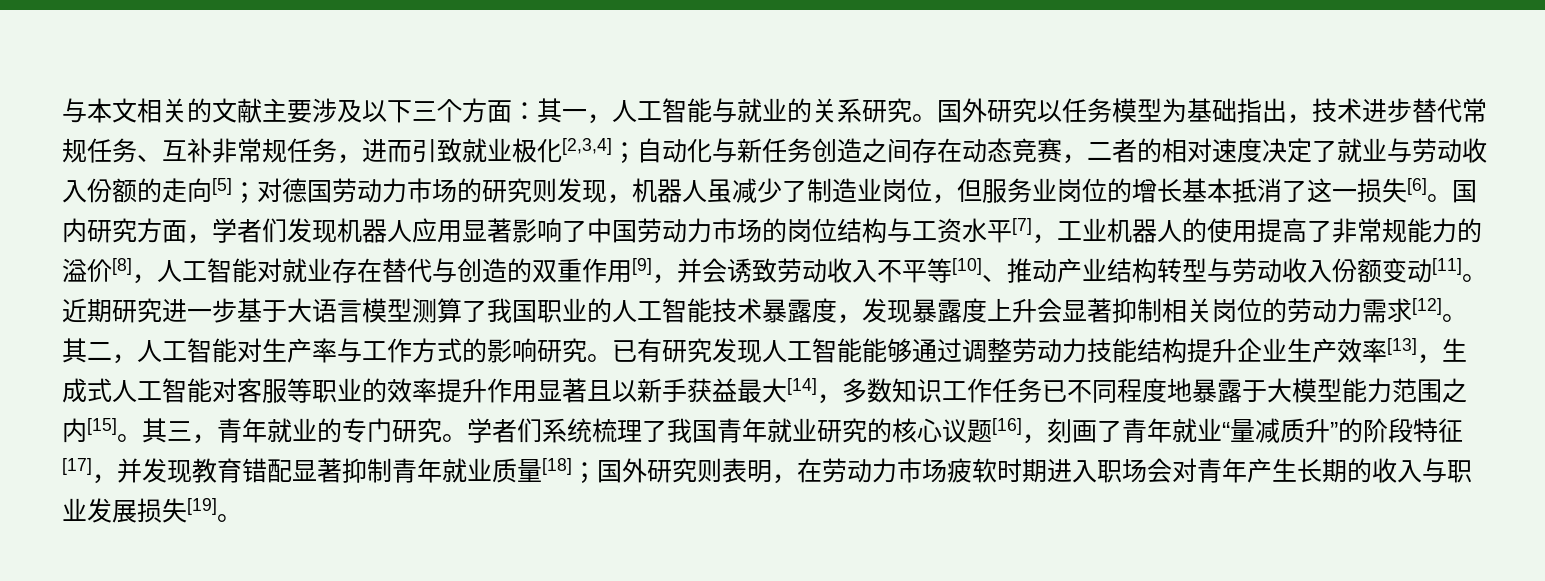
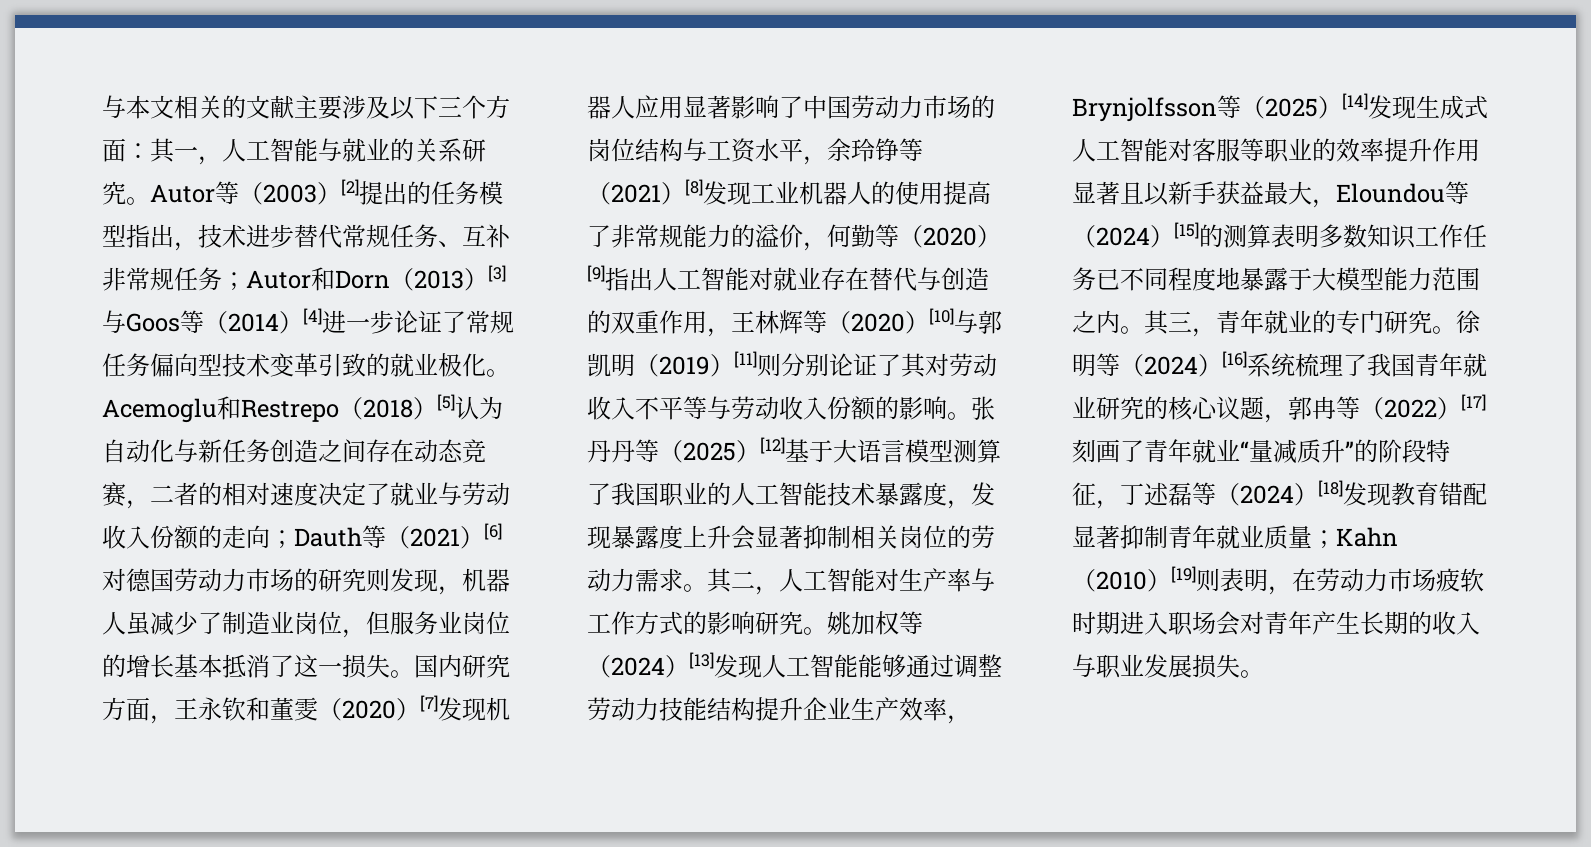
- 国外研究以任务模型为基础指出，技术进步替代常规任务、互补非常规任务，进而引致就业极化[2,3,4]；自动化与新任务创造之间存在动态竞赛，二者的相对速度决定了就业与劳动收入份额的走向[5]；对德国劳动力市场的研究则发现，机器人虽减少了制造业岗位，但服务业岗位的增长基本抵消了这一损失[6]。
+ Autor等（2003）[2]提出的任务模型指出，技术进步替代常规任务、互补非常规任务；Autor和Dorn（2013）[3]与Goos等（2014）[4]进一步论证了常规任务偏向型技术变革引致的就业极化。Acemoglu和Restrepo（2018）[5]认为自动化与新任务创造之间存在动态竞赛，二者的相对速度决定了就业与劳动收入份额的走向；Dauth等（2021）[6]对德国劳动力市场的研究则发现，机器人虽减少了制造业岗位，但服务业岗位的增长基本抵消了这一损失。
- 国内研究方面，学者们发现机器人应用显著影响了中国劳动力市场的岗位结构与工资水平[7]，工业机器人的使用提高了非常规能力的溢价[8]，人工智能对就业存在替代与创造的双重作用[9]，并会诱致劳动收入不平等[10]、推动产业结构转型与劳动收入份额变动[11]。近期研究进一步基于大语言模型测算了我国职业的人工智能技术暴露度，发现暴露度上升会显著抑制相关岗位的劳动力需求[12]。
+ 国内研究方面，王永钦和董雯（2020）[7]发现机器人应用显著影响了中国劳动力市场的岗位结构与工资水平，余玲铮等（2021）[8]发现工业机器人的使用提高了非常规能力的溢价，何勤等（2020）[9]指出人工智能对就业存在替代与创造的双重作用，王林辉等（2020）[10]与郭凯明（2019）[11]则分别论证了其对劳动收入不平等与劳动收入份额的影响。张丹丹等（2025）[12]基于大语言模型测算了我国职业的人工智能技术暴露度，发现暴露度上升会显著抑制相关岗位的劳动力需求。
- 已有研究发现人工智能能够通过调整劳动力技能结构提升企业生产效率[13]，生成式人工智能对客服等职业的效率提升作用显著且以新手获益最大[14]，多数知识工作任务已不同程度地暴露于大模型能力范围之内[15]。
+ 姚加权等（2024）[13]发现人工智能能够通过调整劳动力技能结构提升企业生产效率，Brynjolfsson等（2025）[14]发现生成式人工智能对客服等职业的效率提升作用显著且以新手获益最大，Eloundou等（2024）[15]的测算表明多数知识工作任务已不同程度地暴露于大模型能力范围之内。
- 学者们系统梳理了我国青年就业研究的核心议题[16]，刻画了青年就业“量减质升”的阶段特征[17]，并发现教育错配显著抑制青年就业质量[18]；国外研究则表明，在劳动力市场疲软时期进入职场会对青年产生长期的收入与职业发展损失[19]。
+ 徐明等（2024）[16]系统梳理了我国青年就业研究的核心议题，郭冉等（2022）[17]刻画了青年就业“量减质升”的阶段特征，丁述磊等（2024）[18]发现教育错配显著抑制青年就业质量；Kahn（2010）[19]则表明，在劳动力市场疲软时期进入职场会对青年产生长期的收入与职业发展损失。

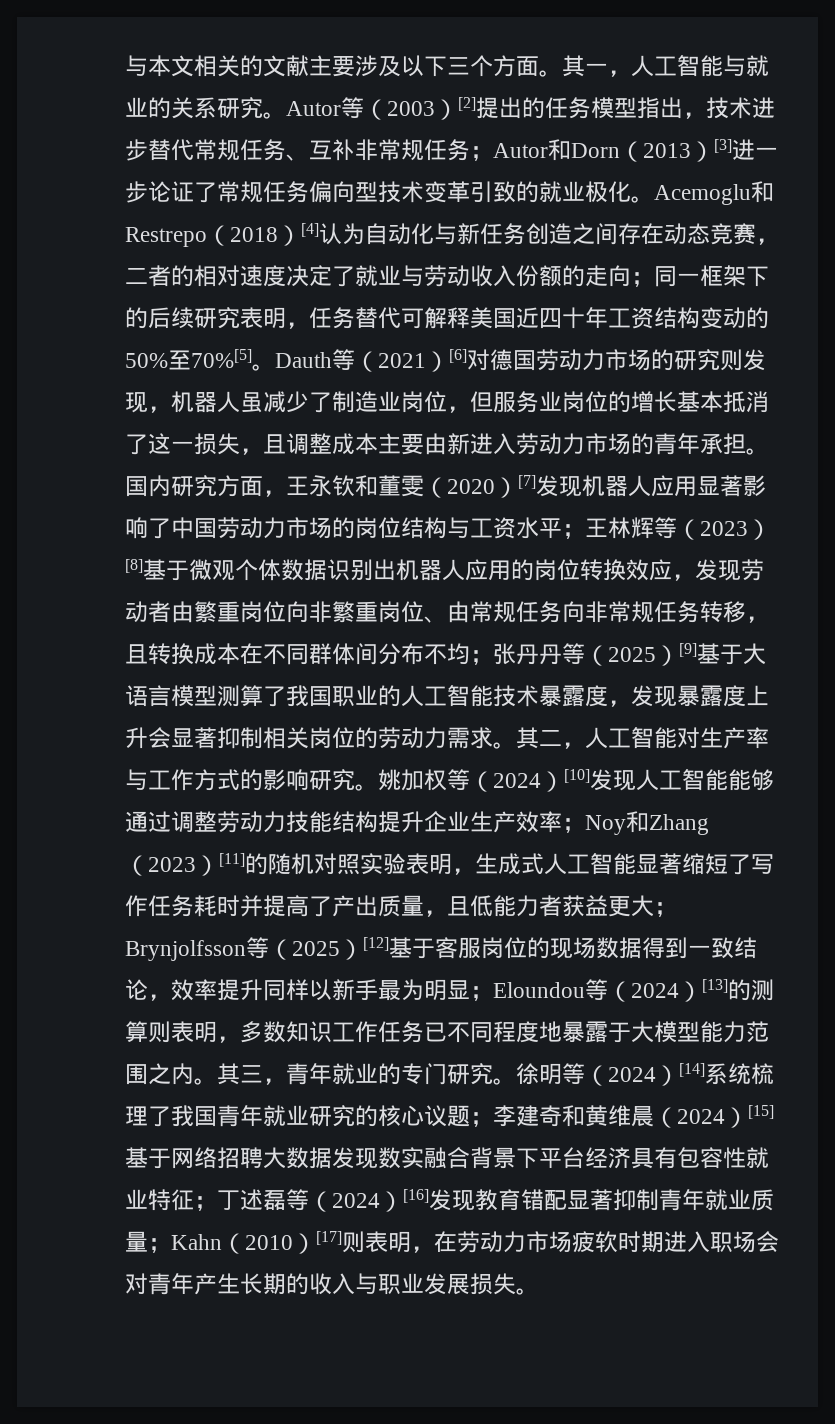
- 与本文相关的文献主要涉及以下三个方面：其一，人工智能与就业的关系研究。
+ 与本文相关的文献主要涉及以下三个方面。其一，人工智能与就业的关系研究。
- Autor等（2003）[2]提出的任务模型指出，技术进步替代常规任务、互补非常规任务；Autor和Dorn（2013）[3]与Goos等（2014）[4]进一步论证了常规任务偏向型技术变革引致的就业极化。
+ Autor等（2003）[2]提出的任务模型指出，技术进步替代常规任务、互补非常规任务；Autor和Dorn（2013）[3]进一步论证了常规任务偏向型技术变革引致的就业极化。
- Acemoglu和Restrepo（2018）[5]认为自动化与新任务创造之间存在动态竞赛，二者的相对速度决定了就业与劳动收入份额的走向；Dauth等（2021）[6]对德国劳动力市场的研究则发现，机器人虽减少了制造业岗位，但服务业岗位的增长基本抵消了这一损失。
+ Acemoglu和Restrepo（2018）[4]认为自动化与新任务创造之间存在动态竞赛，二者的相对速度决定了就业与劳动收入份额的走向；同一框架下的后续研究表明，任务替代可解释美国近四十年工资结构变动的50%至70%[5]。Dauth等（2021）[6]对德国劳动力市场的研究则发现，机器人虽减少了制造业岗位，但服务业岗位的增长基本抵消了这一损失，且调整成本主要由新进入劳动力市场的青年承担。
- 国内研究方面，王永钦和董雯（2020）[7]发现机器人应用显著影响了中国劳动力市场的岗位结构与工资水平，余玲铮等（2021）[8]发现工业机器人的使用提高了非常规能力的溢价，何勤等（2020）[9]指出人工智能对就业存在替代与创造的双重作用，王林辉等（2020）[10]与郭凯明（2019）[11]则分别论证了其对劳动收入不平等与劳动收入份额的影响。张丹丹等（2025）[12]基于大语言模型测算了我国职业的人工智能技术暴露度，发现暴露度上升会显著抑制相关岗位的劳动力需求。
+ 国内研究方面，王永钦和董雯（2020）[7]发现机器人应用显著影响了中国劳动力市场的岗位结构与工资水平；王林辉等（2023）[8]基于微观个体数据识别出机器人应用的岗位转换效应，发现劳动者由繁重岗位向非繁重岗位、由常规任务向非常规任务转移，且转换成本在不同群体间分布不均；张丹丹等（2025）[9]基于大语言模型测算了我国职业的人工智能技术暴露度，发现暴露度上升会显著抑制相关岗位的劳动力需求。
- 姚加权等（2024）[13]发现人工智能能够通过调整劳动力技能结构提升企业生产效率，Brynjolfsson等（2025）[14]发现生成式人工智能对客服等职业的效率提升作用显著且以新手获益最大，Eloundou等（2024）[15]的测算表明多数知识工作任务已不同程度地暴露于大模型能力范围之内。
+ 姚加权等（2024）[10]发现人工智能能够通过调整劳动力技能结构提升企业生产效率；Noy和Zhang（2023）[11]的随机对照实验表明，生成式人工智能显著缩短了写作任务耗时并提高了产出质量，且低能力者获益更大；Brynjolfsson等（2025）[12]基于客服岗位的现场数据得到一致结论，效率提升同样以新手最为明显；Eloundou等（2024）[13]的测算则表明，多数知识工作任务已不同程度地暴露于大模型能力范围之内。
- 徐明等（2024）[16]系统梳理了我国青年就业研究的核心议题，郭冉等（2022）[17]刻画了青年就业“量减质升”的阶段特征，丁述磊等（2024）[18]发现教育错配显著抑制青年就业质量；Kahn（2010）[19]则表明，在劳动力市场疲软时期进入职场会对青年产生长期的收入与职业发展损失。
+ 徐明等（2024）[14]系统梳理了我国青年就业研究的核心议题；李建奇和黄维晨（2024）[15]基于网络招聘大数据发现数实融合背景下平台经济具有包容性就业特征；丁述磊等（2024）[16]发现教育错配显著抑制青年就业质量；Kahn（2010）[17]则表明，在劳动力市场疲软时期进入职场会对青年产生长期的收入与职业发展损失。

